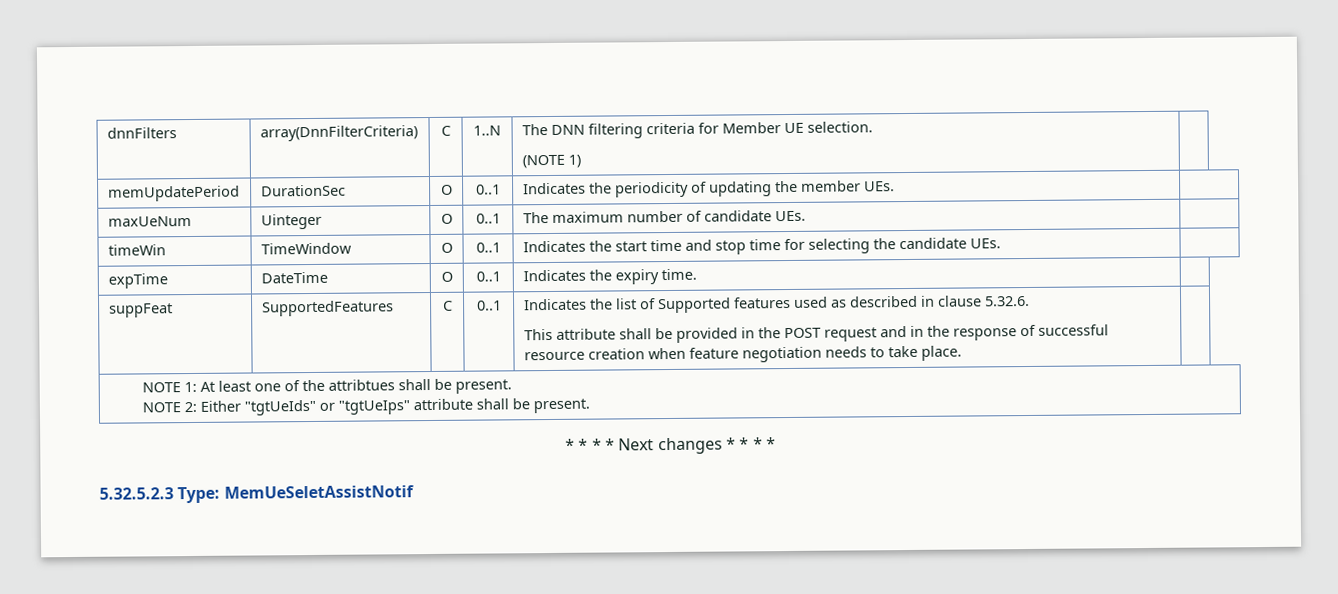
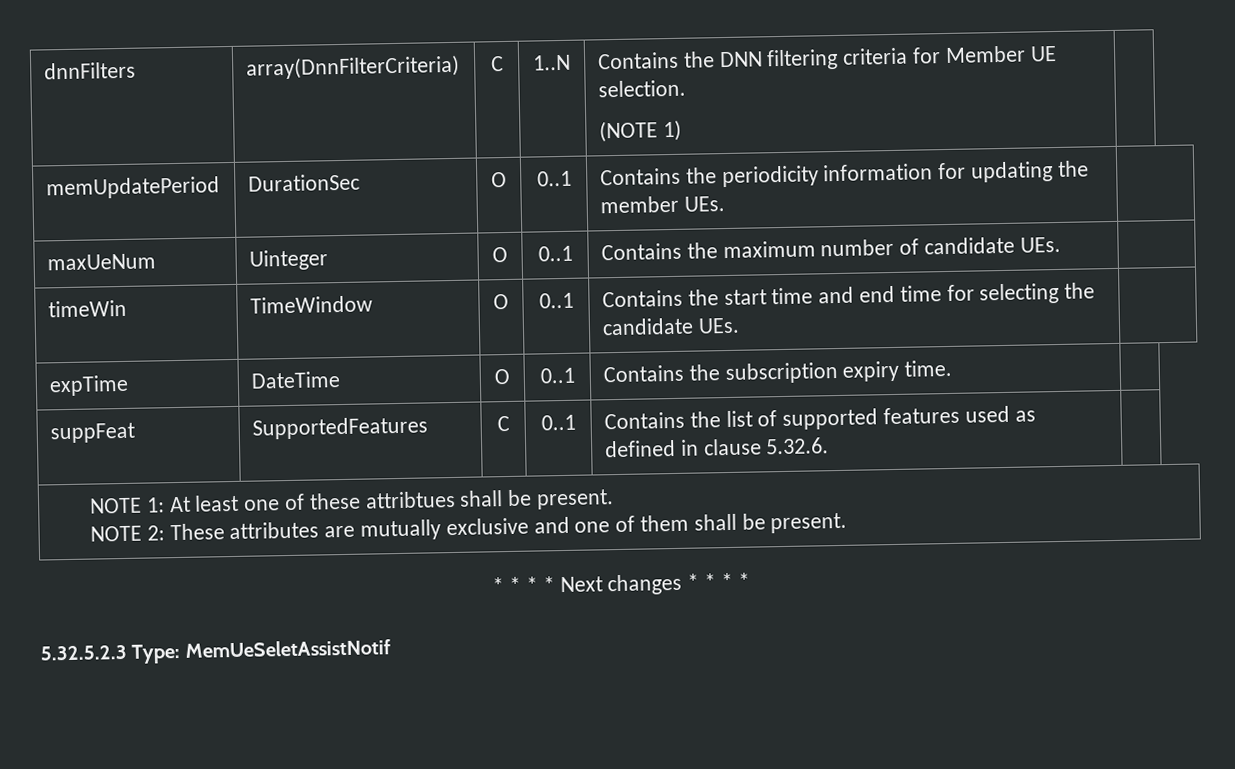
- dnnFilters | array(DnnFilterCriteria) | C | 1..N | The DNN filtering criteria for Member UE selection.
+ dnnFilters | array(DnnFilterCriteria) | C | 1..N | Contains the DNN filtering criteria for Member UE selection.
- memUpdatePeriod | DurationSec | O | 0..1 | Indicates the periodicity of updating the member UEs. |
+ memUpdatePeriod | DurationSec | O | 0..1 | Contains the periodicity information for updating the member UEs. |
- maxUeNum | Uinteger | O | 0..1 | The maximum number of candidate UEs. |
+ maxUeNum | Uinteger | O | 0..1 | Contains the maximum number of candidate UEs. |
- timeWin | TimeWindow | O | 0..1 | Indicates the start time and stop time for selecting the candidate UEs. |
+ timeWin | TimeWindow | O | 0..1 | Contains the start time and end time for selecting the candidate UEs. |
- expTime | DateTime | O | 0..1 | Indicates the expiry time. |
+ expTime | DateTime | O | 0..1 | Contains the subscription expiry time. |
- suppFeat | SupportedFeatures | C | 0..1 | Indicates the list of Supported features used as described in clause 5.32.6.
- This attribute shall be provided in the POST request and in the response of successful resource creation when feature negotiation needs to take place. |
+ suppFeat | SupportedFeatures | C | 0..1 | Contains the list of supported features used as defined in clause 5.32.6. |
- NOTE 1: At least one of the attribtues shall be present.
- NOTE 2: Either "tgtUeIds" or "tgtUeIps" attribute shall be present.
+ NOTE 1: At least one of these attribtues shall be present.
+ NOTE 2: These attributes are mutually exclusive and one of them shall be present.

